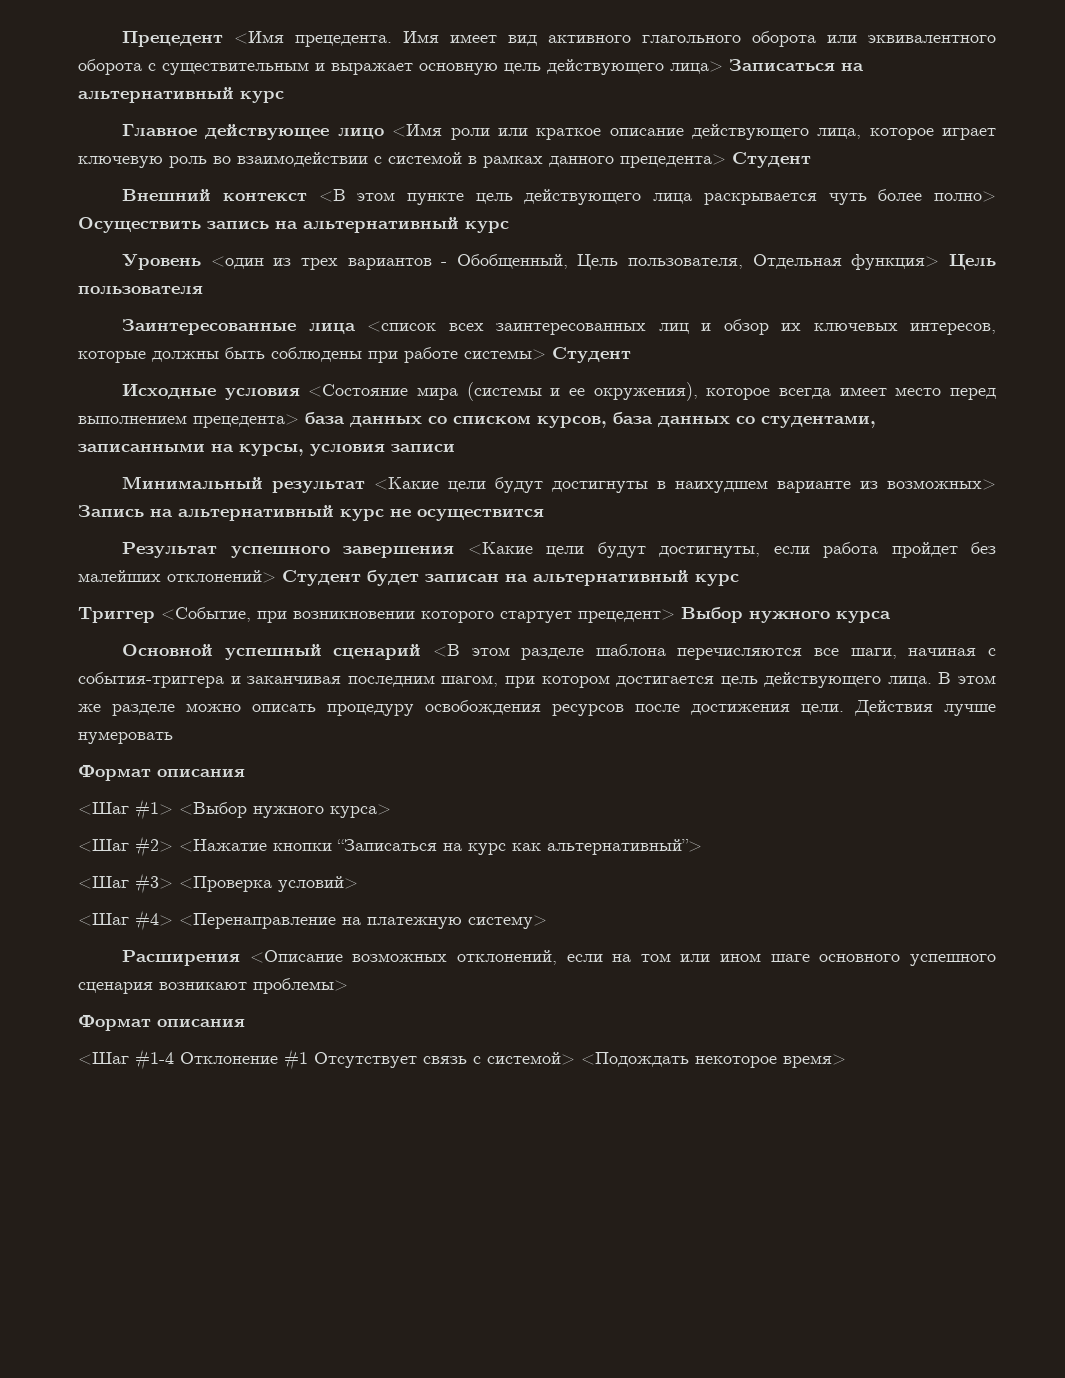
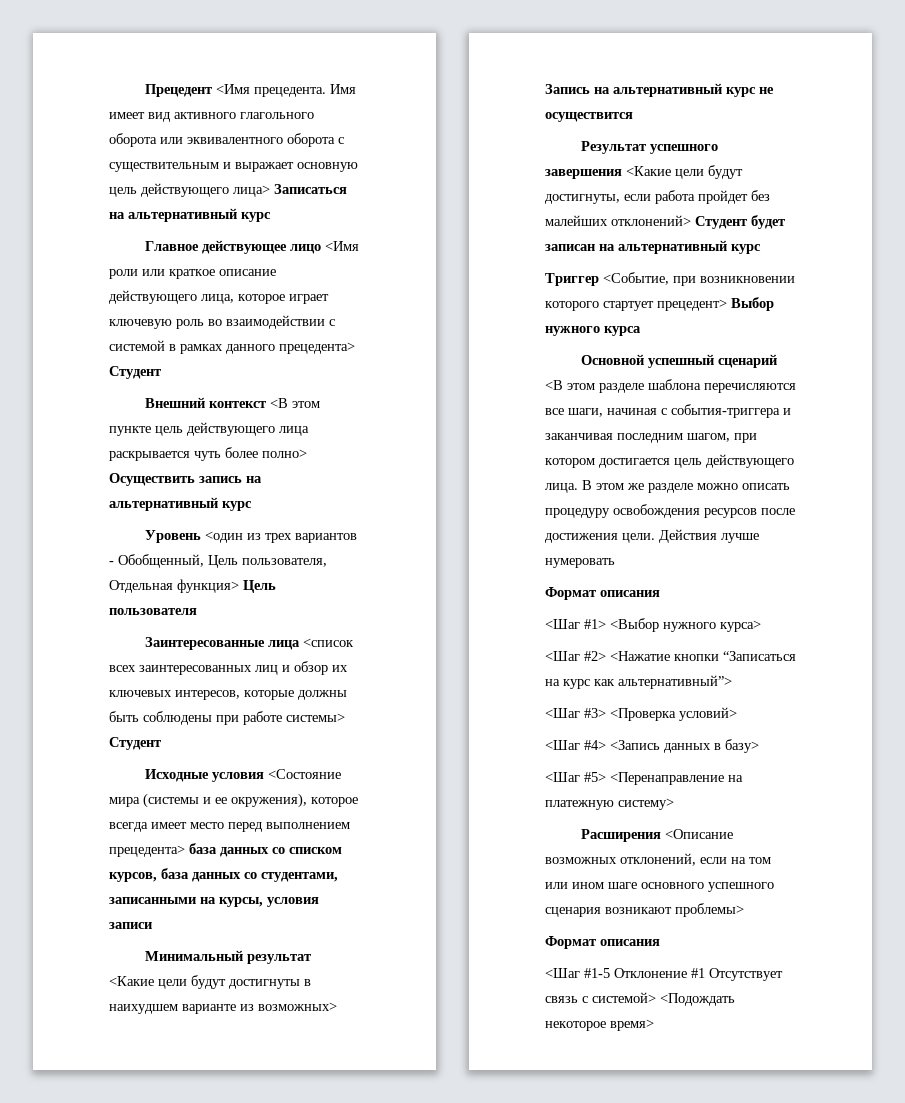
- <Шаг #4> <Перенаправление на платежную систему>
+ <Шаг #4> <Запись данных в базу>
+ <Шаг #5> <Перенаправление на платежную систему>
- <Шаг #1-4 Отклонение #1 Отсутствует связь с системой> <Подождать некоторое время>
+ <Шаг #1-5 Отклонение #1 Отсутствует связь с системой> <Подождать некоторое время>

